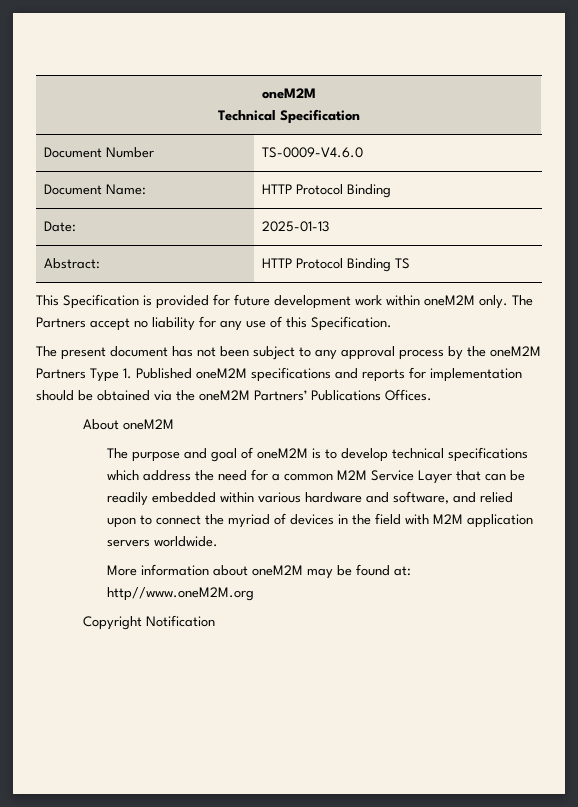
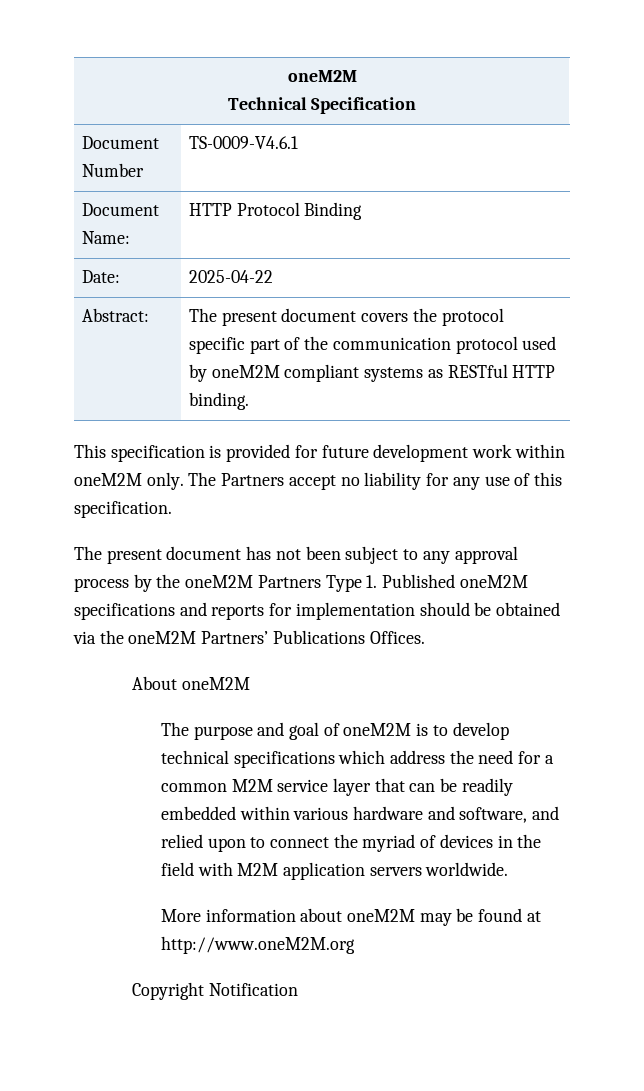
- Document Number | TS-0009-V4.6.0
+ Document Number | TS-0009-V4.6.1
- Date: | 2025-01-13
+ Date: | 2025-04-22
- Abstract: | HTTP Protocol Binding TS
+ Abstract: | The present document covers the protocol specific part of the communication protocol used by oneM2M compliant systems as RESTful HTTP binding.
- This Specification is provided for future development work within oneM2M only.
+ This specification is provided for future development work within oneM2M only.
- The Partners accept no liability for any use of this Specification.
+ The Partners accept no liability for any use of this specification.
- The purpose and goal of oneM2M is to develop technical specifications which address the need for a common M2M Service Layer that can be readily embedded within various hardware and software, and relied upon to connect the myriad of devices in the field with M2M application servers worldwide.
+ The purpose and goal of oneM2M is to develop technical specifications which address the need for a common M2M service layer that can be readily embedded within various hardware and software, and relied upon to connect the myriad of devices in the field with M2M application servers worldwide.
- More information about oneM2M may be found at: http//www.oneM2M.org
+ More information about oneM2M may be found at http://www.oneM2M.org

